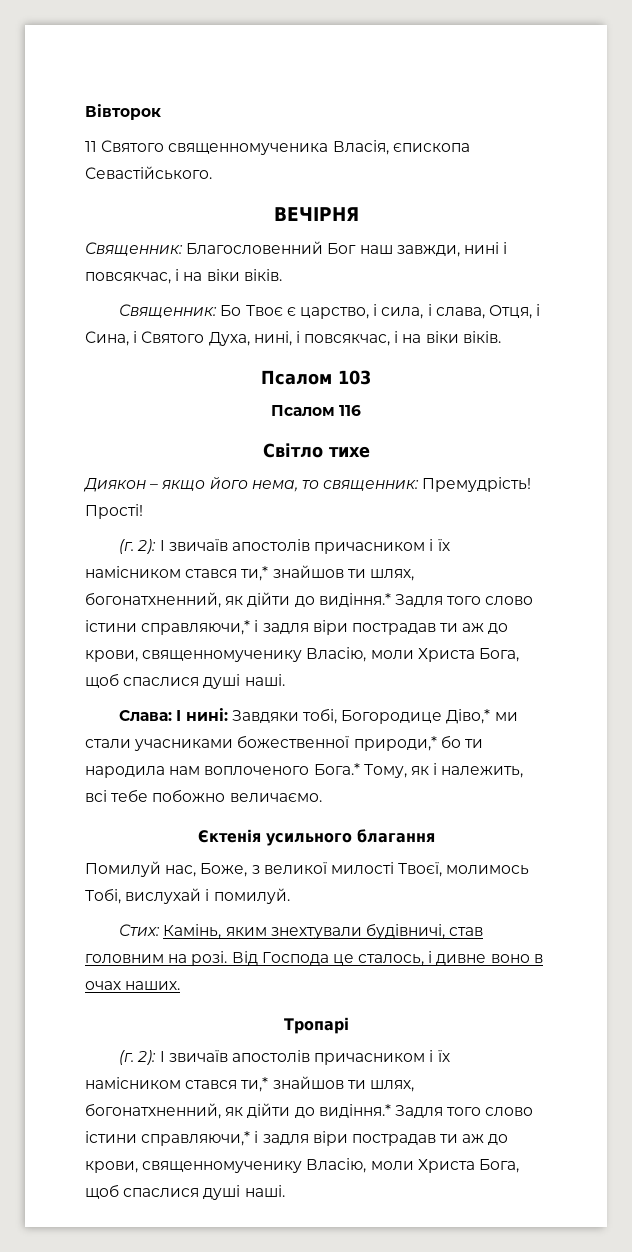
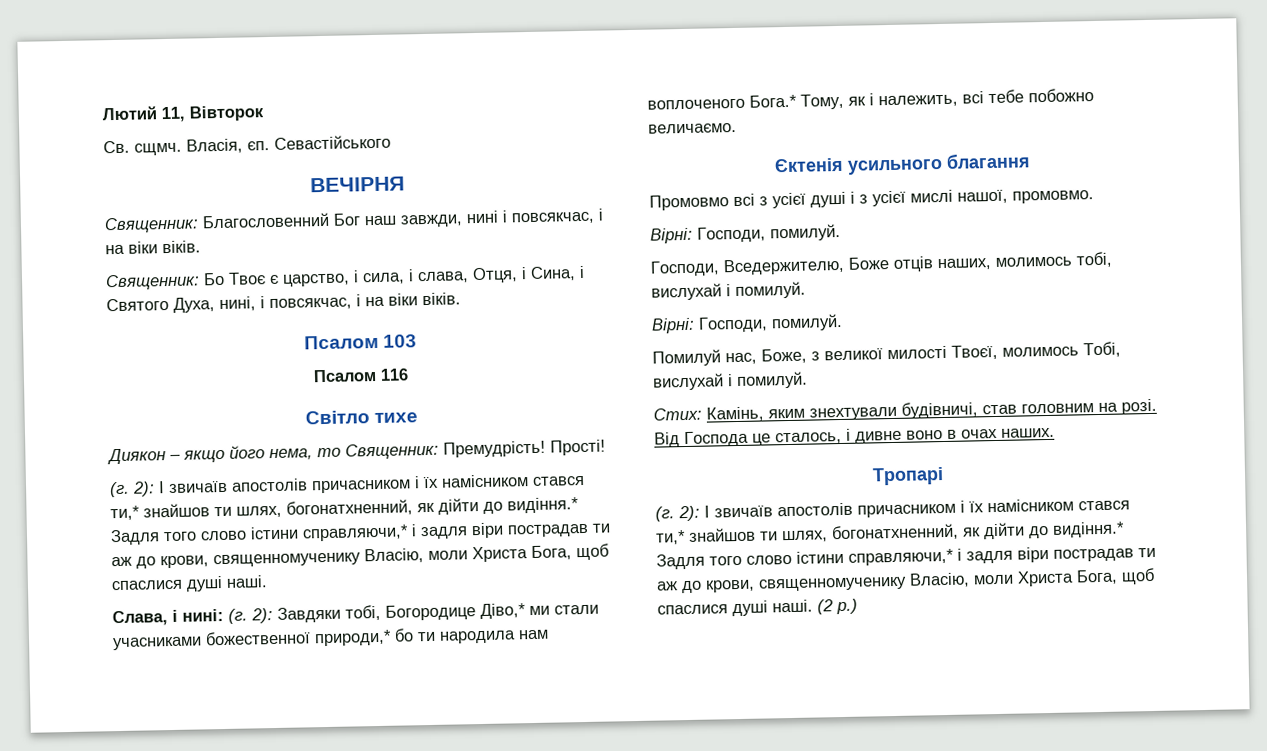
- Вівторок
+ Лютий 11, Вівторок
- 11 Святого священномученика Власія, єпископа Севастійського.
+ Св. сщмч. Власія, єп. Севастійського
- Диякон – якщо його нема, то священник: Премудрість!
+ Диякон – якщо його нема, то Священник: Премудрість!
- Слава: І нині: Завдяки тобі, Богородице Діво,* ми стали учасниками божественної природи,* бо ти народила нам воплоченого Бога.* Тому, як і належить, всі тебе побожно величаємо.
+ Слава, і нині: (г. 2): Завдяки тобі, Богородице Діво,* ми стали учасниками божественної природи,* бо ти народила нам воплоченого Бога.* Тому, як і належить, всі тебе побожно величаємо.
+ Промовмо всі з усієї душі і з усієї мислі нашої, промовмо.
+ Вірні: Господи, помилуй.
+ Господи, Вседержителю, Боже отців наших, молимось тобі, вислухай і помилуй.
+ Вірні: Господи, помилуй.
+ (2 р.)

